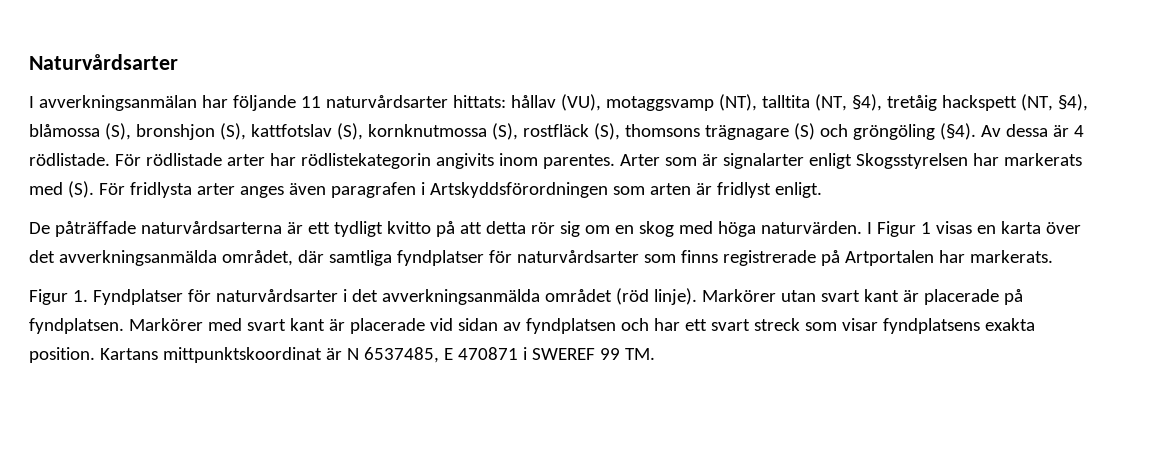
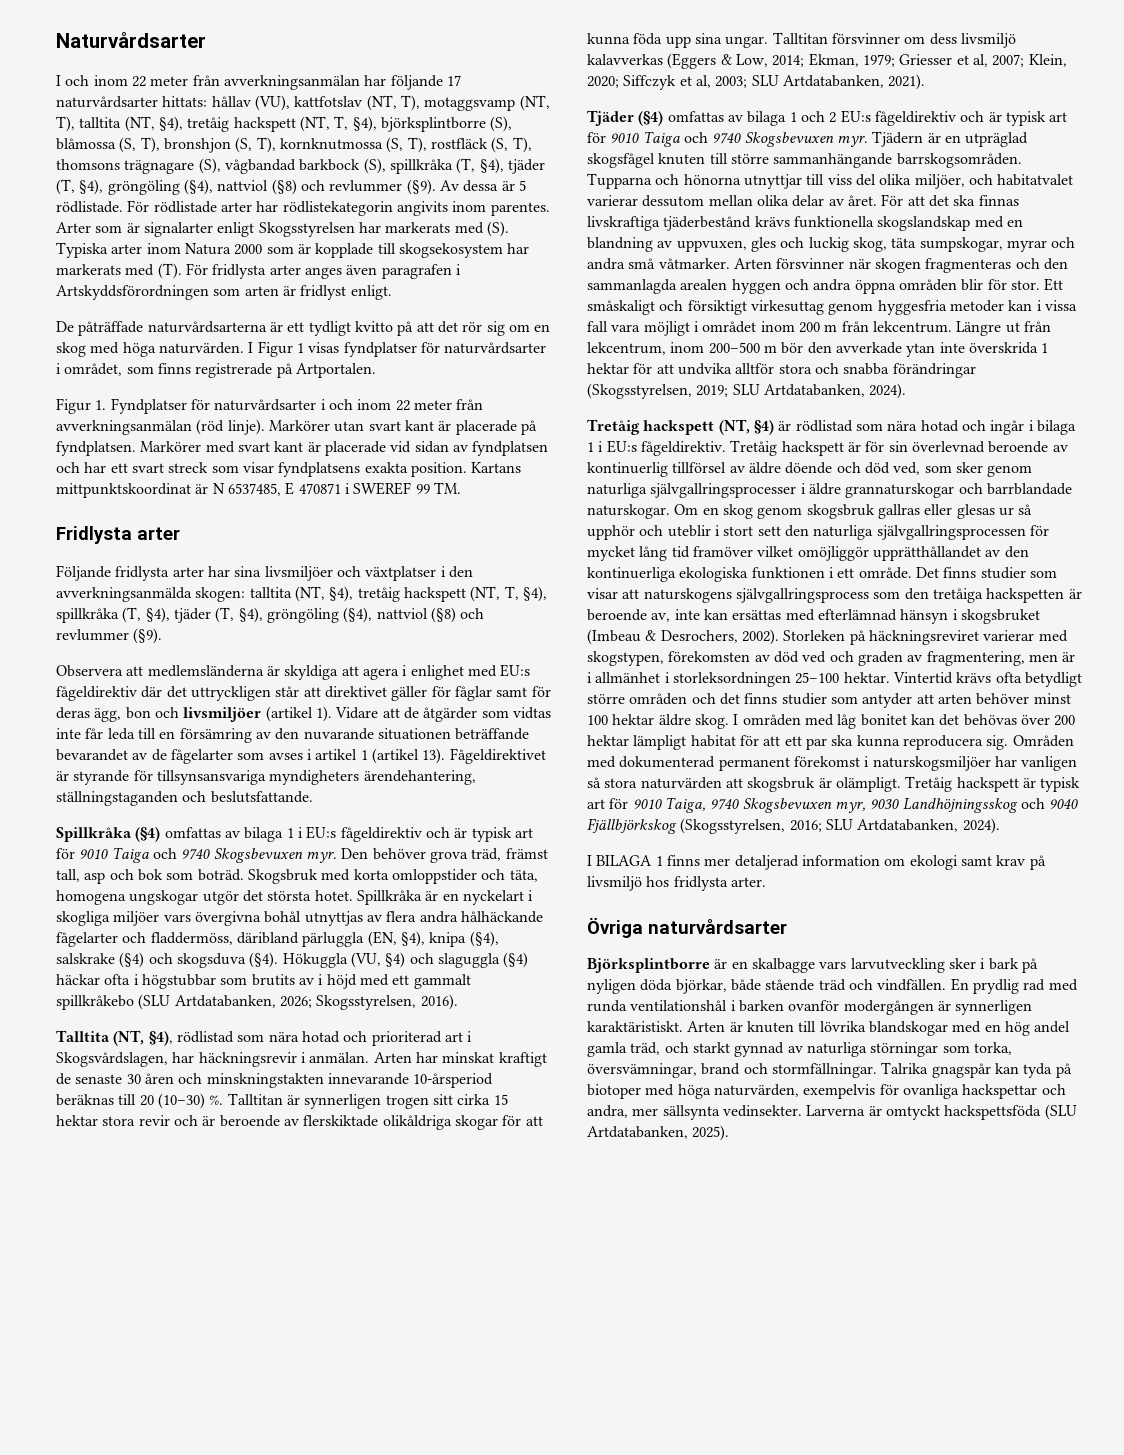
- I avverkningsanmälan har följande 11 naturvårdsarter hittats: hållav (VU), motaggsvamp (NT), talltita (NT, §4), tretåig hackspett (NT, §4), blåmossa (S), bronshjon (S), kattfotslav (S), kornknutmossa (S), rostfläck (S), thomsons trägnagare (S) och gröngöling (§4).
+ I och inom 22 meter från avverkningsanmälan har följande 17 naturvårdsarter hittats: hållav (VU), kattfotslav (NT, T), motaggsvamp (NT, T), talltita (NT, §4), tretåig hackspett (NT, T, §4), björksplintborre (S), blåmossa (S, T), bronshjon (S, T), kornknutmossa (S, T), rostfläck (S, T), thomsons trägnagare (S), vågbandad barkbock (S), spillkråka (T, §4), tjäder (T, §4), gröngöling (§4), nattviol (§8) och revlummer (§9).
- Av dessa är 4 rödlistade.
+ Av dessa är 5 rödlistade.
- Arter som är signalarter enligt Skogsstyrelsen har markerats med (S). För fridlysta arter anges även paragrafen i Artskyddsförordningen som arten är fridlyst enligt.
+ Arter som är signalarter enligt Skogsstyrelsen har markerats med (S). Typiska arter inom Natura 2000 som är kopplade till skogsekosystem har markerats med (T). För fridlysta arter anges även paragrafen i Artskyddsförordningen som arten är fridlyst enligt.
- De påträffade naturvårdsarterna är ett tydligt kvitto på att detta rör sig om en skog med höga naturvärden.
+ De påträffade naturvårdsarterna är ett tydligt kvitto på att det rör sig om en skog med höga naturvärden.
- I Figur 1 visas en karta över det avverkningsanmälda området, där samtliga fyndplatser för naturvårdsarter som finns registrerade på Artportalen har markerats.
+ I Figur 1 visas fyndplatser för naturvårdsarter i området, som finns registrerade på Artportalen.
- Figur 1. Fyndplatser för naturvårdsarter i det avverkningsanmälda området (röd linje).
+ Figur 1. Fyndplatser för naturvårdsarter i och inom 22 meter från avverkningsanmälan (röd linje).
+ Fridlysta arter
+ Följande fridlysta arter har sina livsmiljöer och växtplatser i den avverkningsanmälda skogen: talltita (NT, §4), tretåig hackspett (NT, T, §4), spillkråka (T, §4), tjäder (T, §4), gröngöling (§4), nattviol (§8) och revlummer (§9).
+ Observera att medlemsländerna är skyldiga att agera i enlighet med EU:s fågeldirektiv där det uttryckligen står att direktivet gäller för fåglar samt för deras ägg, bon och livsmiljöer (artikel 1). Vidare att de åtgärder som vidtas inte får leda till en försämring av den nuvarande situationen beträffande bevarandet av de fågelarter som avses i artikel 1 (artikel 13). Fågeldirektivet är styrande för tillsynsansvariga myndigheters ärendehantering, ställningstaganden och beslutsfattande.
+ Spillkråka (§4) omfattas av bilaga 1 i EU:s fågeldirektiv och är typisk art för 9010 Taiga och 9740 Skogsbevuxen myr. Den behöver grova träd, främst tall, asp och bok som boträd. Skogsbruk med korta omloppstider och täta, homogena ungskogar utgör det största hotet. Spillkråka är en nyckelart i skogliga miljöer vars övergivna bohål utnyttjas av flera andra hålhäckande fågelarter och fladdermöss, däribland pärluggla (EN, §4), knipa (§4), salskrake (§4) och skogsduva (§4). Hökuggla (VU, §4) och slaguggla (§4) häckar ofta i högstubbar som brutits av i höjd med ett gammalt spillkråkebo (SLU Artdatabanken, 2026; Skogsstyrelsen, 2016).
+ Talltita (NT, §4), rödlistad som nära hotad och prioriterad art i Skogsvårdslagen, har häckningsrevir i anmälan. Arten har minskat kraftigt de senaste 30 åren och minskningstakten innevarande 10-årsperiod beräknas till 20 (10–30) %. Talltitan är synnerligen trogen sitt cirka 15 hektar stora revir och är beroende av flerskiktade olikåldriga skogar för att kunna föda upp sina ungar. Talltitan försvinner om dess livsmiljö kalavverkas (Eggers & Low, 2014; Ekman, 1979; Griesser et al, 2007; Klein, 2020; Siffczyk et al, 2003; SLU Artdatabanken, 2021).
+ Tjäder (§4) omfattas av bilaga 1 och 2 EU:s fågeldirektiv och är typisk art för 9010 Taiga och 9740 Skogsbevuxen myr. Tjädern är en utpräglad skogsfågel knuten till större sammanhängande barrskogsområden. Tupparna och hönorna utnyttjar till viss del olika miljöer, och habitatvalet varierar dessutom mellan olika delar av året. För att det ska finnas livskraftiga tjäderbestånd krävs funktionella skogslandskap med en blandning av uppvuxen, gles och luckig skog, täta sumpskogar, myrar och andra små våtmarker. Arten försvinner när skogen fragmenteras och den sammanlagda arealen hyggen och andra öppna områden blir för stor. Ett småskaligt och försiktigt virkesuttag genom hyggesfria metoder kan i vissa fall vara möjligt i området inom 200 m från lekcentrum. Längre ut från lekcentrum, inom 200–500 m bör den avverkade ytan inte överskrida 1 hektar för att undvika alltför stora och snabba förändringar (Skogsstyrelsen, 2019; SLU Artdatabanken, 2024).
+ Tretåig hackspett (NT, §4) är rödlistad som nära hotad och ingår i bilaga 1 i EU:s fågeldirektiv. Tretåig hackspett är för sin överlevnad beroende av kontinuerlig tillförsel av äldre döende och död ved, som sker genom naturliga självgallringsprocesser i äldre grannaturskogar och barrblandade naturskogar. Om en skog genom skogsbruk gallras eller glesas ur så upphör och uteblir i stort sett den naturliga självgallringsprocessen för mycket lång tid framöver vilket omöjliggör upprätthållandet av den kontinuerliga ekologiska funktionen i ett område. Det finns studier som visar att naturskogens självgallringsprocess som den tretåiga hackspetten är beroende av, inte kan ersättas med efterlämnad hänsyn i skogsbruket (Imbeau & Desrochers, 2002). Storleken på häckningsreviret varierar med skogstypen, förekomsten av död ved och graden av fragmentering, men är i allmänhet i storleksordningen 25–100 hektar. Vintertid krävs ofta betydligt större områden och det finns studier som antyder att arten behöver minst 100 hektar äldre skog. I områden med låg bonitet kan det behövas över 200 hektar lämpligt habitat för att ett par ska kunna reproducera sig. Områden med dokumenterad permanent förekomst i naturskogsmiljöer har vanligen så stora naturvärden att skogsbruk är olämpligt. Tretåig hackspett är typisk art för 9010 Taiga, 9740 Skogsbevuxen myr, 9030 Landhöjningsskog och 9040 Fjällbjörkskog (Skogsstyrelsen, 2016; SLU Artdatabanken, 2024).
+ I BILAGA 1 finns mer detaljerad information om ekologi samt krav på livsmiljö hos fridlysta arter.
+ Övriga naturvårdsarter
+ Björksplintborre är en skalbagge vars larvutveckling sker i bark på nyligen döda björkar, både stående träd och vindfällen. En prydlig rad med runda ventilationshål i barken ovanför modergången är synnerligen karaktäristiskt. Arten är knuten till lövrika blandskogar med en hög andel gamla träd, och starkt gynnad av naturliga störningar som torka, översvämningar, brand och stormfällningar. Talrika gnagspår kan tyda på biotoper med höga naturvärden, exempelvis för ovanliga hackspettar och andra, mer sällsynta vedinsekter. Larverna är omtyckt hackspettsföda (SLU Artdatabanken, 2025).

